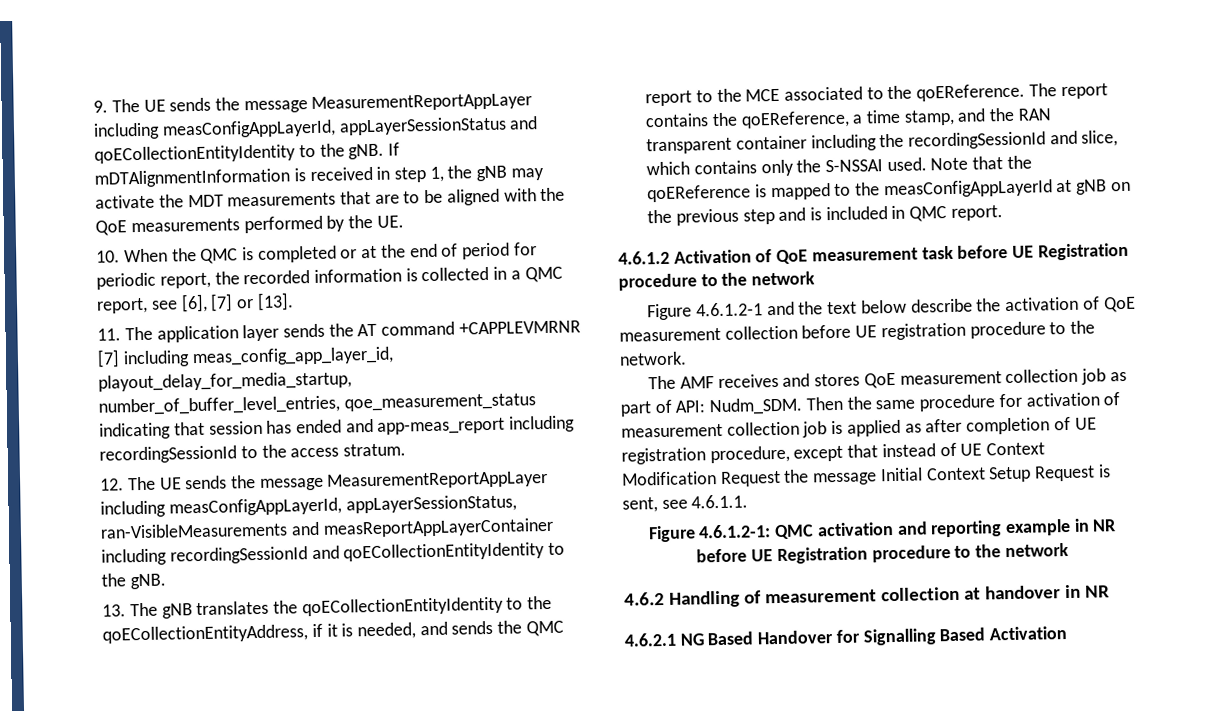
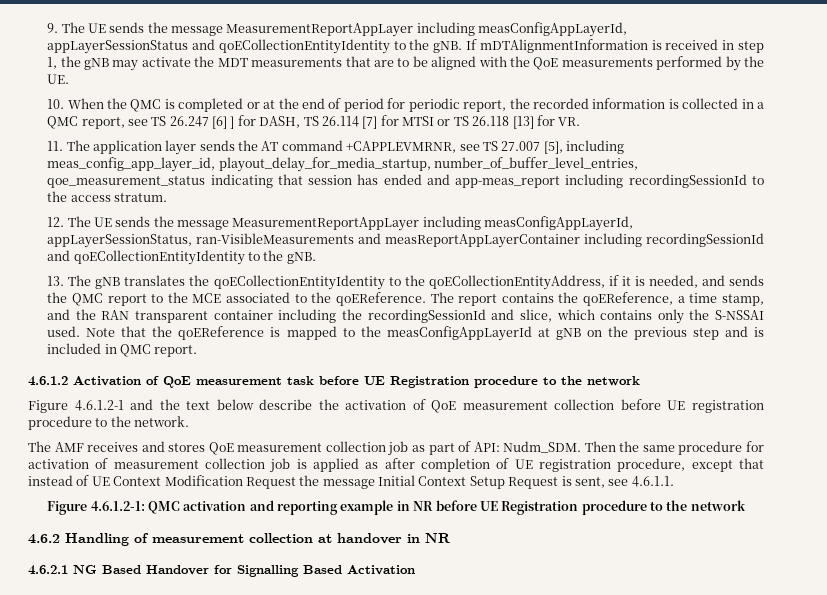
- 10. When the QMC is completed or at the end of period for periodic report, the recorded information is collected in a QMC report, see [6], [7] or [13].
+ 10. When the QMC is completed or at the end of period for periodic report, the recorded information is collected in a QMC report, see TS 26.247 [6] ] for DASH, TS 26.114 [7] for MTSI or TS 26.118 [13] for VR.
- 11. The application layer sends the AT command +CAPPLEVMRNR [7] including meas_config_app_layer_id, playout_delay_for_media_startup, number_of_buffer_level_entries, qoe_measurement_status indicating that session has ended and app-meas_report including recordingSessionId to the access stratum.
+ 11. The application layer sends the AT command +CAPPLEVMRNR, see TS 27.007 [5], including meas_config_app_layer_id, playout_delay_for_media_startup, number_of_buffer_level_entries, qoe_measurement_status indicating that session has ended and app-meas_report including recordingSessionId to the access stratum.

